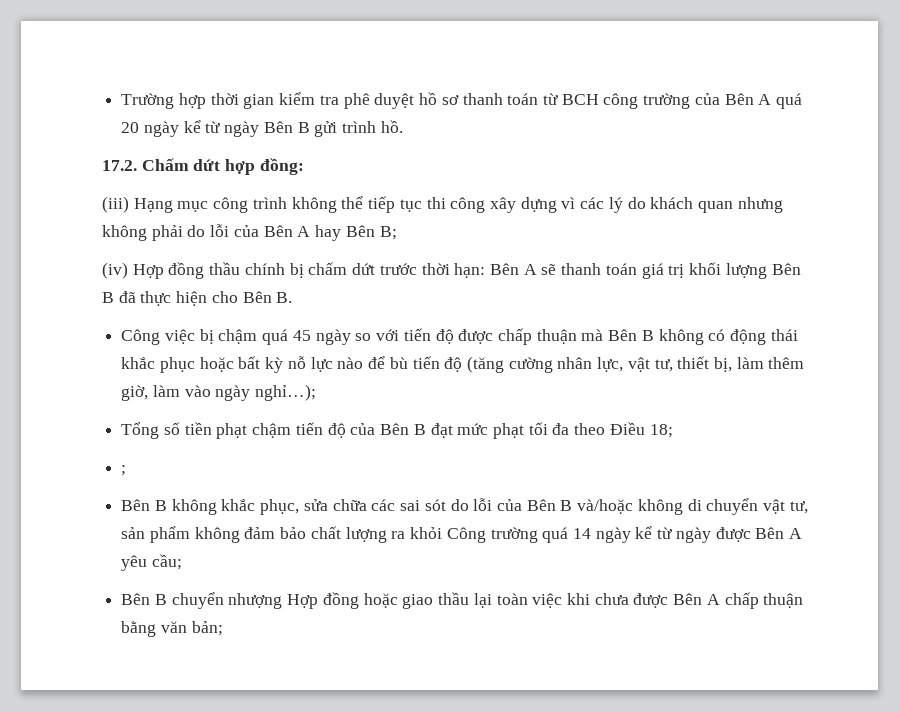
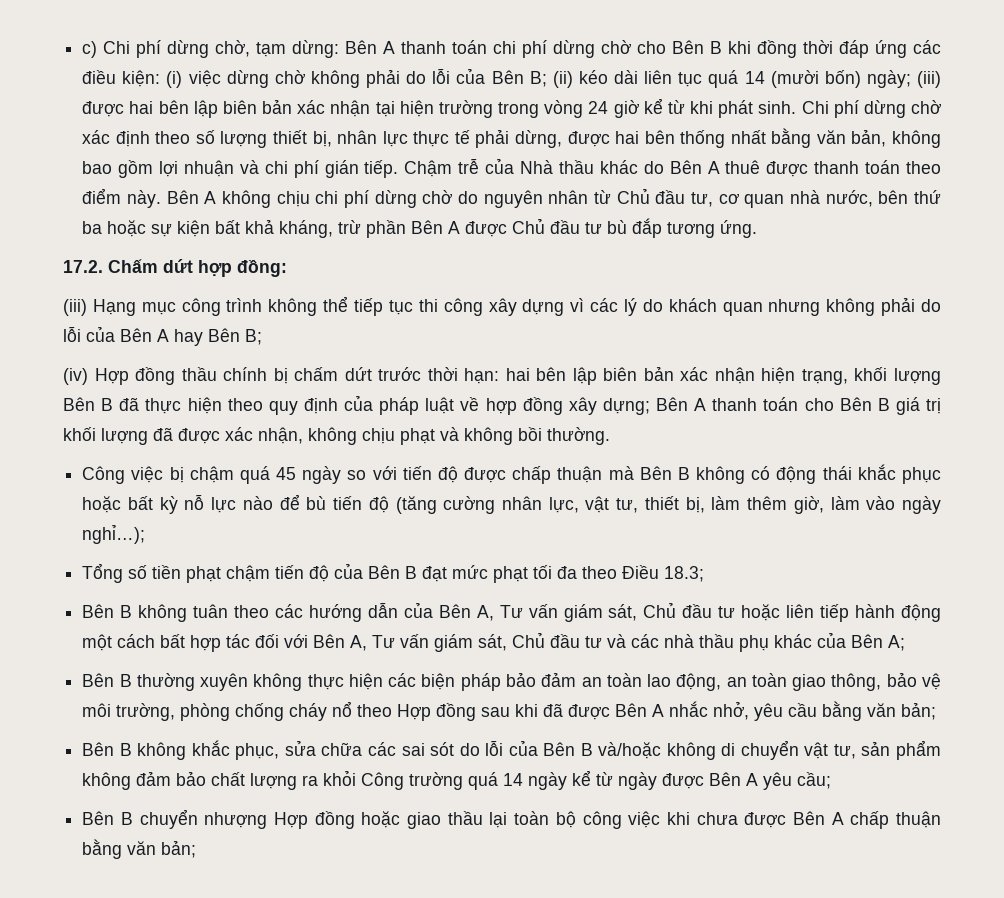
- Trường hợp thời gian kiểm tra phê duyệt hồ sơ thanh toán từ BCH công trường của Bên A quá 20 ngày kể từ ngày Bên B gửi trình hồ.
+ c) Chi phí dừng chờ, tạm dừng: Bên A thanh toán chi phí dừng chờ cho Bên B khi đồng thời đáp ứng các điều kiện: (i) việc dừng chờ không phải do lỗi của Bên B; (ii) kéo dài liên tục quá 14 (mười bốn) ngày; (iii) được hai bên lập biên bản xác nhận tại hiện trường trong vòng 24 giờ kể từ khi phát sinh. Chi phí dừng chờ xác định theo số lượng thiết bị, nhân lực thực tế phải dừng, được hai bên thống nhất bằng văn bản, không bao gồm lợi nhuận và chi phí gián tiếp. Chậm trễ của Nhà thầu khác do Bên A thuê được thanh toán theo điểm này. Bên A không chịu chi phí dừng chờ do nguyên nhân từ Chủ đầu tư, cơ quan nhà nước, bên thứ ba hoặc sự kiện bất khả kháng, trừ phần Bên A được Chủ đầu tư bù đắp tương ứng.
- (iv) Hợp đồng thầu chính bị chấm dứt trước thời hạn: Bên A sẽ thanh toán giá trị khối lượng Bên B đã thực hiện cho Bên B.
+ (iv) Hợp đồng thầu chính bị chấm dứt trước thời hạn: hai bên lập biên bản xác nhận hiện trạng, khối lượng Bên B đã thực hiện theo quy định của pháp luật về hợp đồng xây dựng; Bên A thanh toán cho Bên B giá trị khối lượng đã được xác nhận, không chịu phạt và không bồi thường.
- Tổng số tiền phạt chậm tiến độ của Bên B đạt mức phạt tối đa theo Điều 18;
- ;
+ Tổng số tiền phạt chậm tiến độ của Bên B đạt mức phạt tối đa theo Điều 18.3;
+ Bên B không tuân theo các hướng dẫn của Bên A, Tư vấn giám sát, Chủ đầu tư hoặc liên tiếp hành động một cách bất hợp tác đối với Bên A, Tư vấn giám sát, Chủ đầu tư và các nhà thầu phụ khác của Bên A;
+ Bên B thường xuyên không thực hiện các biện pháp bảo đảm an toàn lao động, an toàn giao thông, bảo vệ môi trường, phòng chống cháy nổ theo Hợp đồng sau khi đã được Bên A nhắc nhở, yêu cầu bằng văn bản;
- Bên B chuyển nhượng Hợp đồng hoặc giao thầu lại toàn việc khi chưa được Bên A chấp thuận bằng văn bản;
+ Bên B chuyển nhượng Hợp đồng hoặc giao thầu lại toàn bộ công việc khi chưa được Bên A chấp thuận bằng văn bản;

